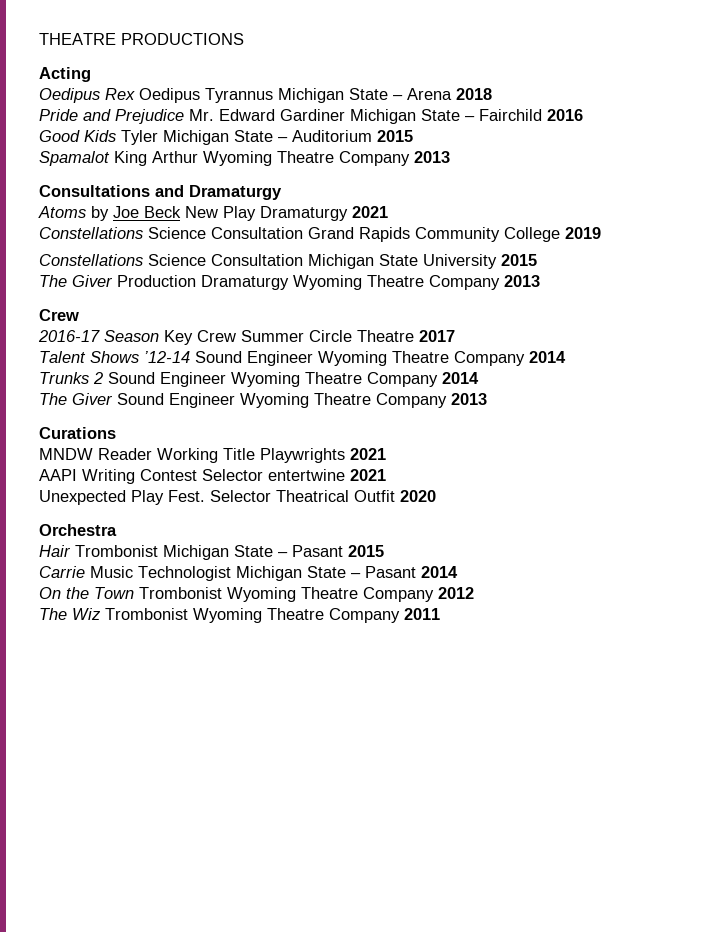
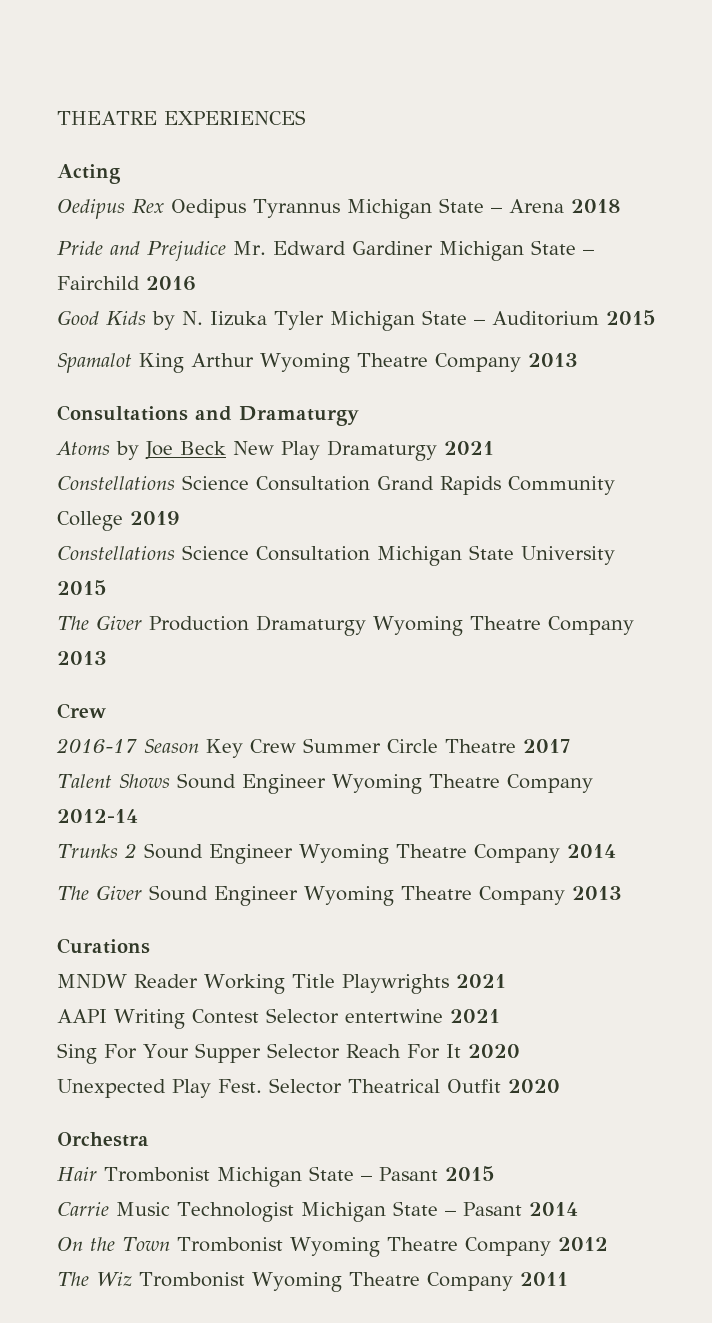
- THEATRE PRODUCTIONS
+ THEATRE EXPERIENCES
- Good Kids Tyler Michigan State – Auditorium 2015
+ Good Kids by N. Iizuka Tyler Michigan State – Auditorium 2015
- Talent Shows ’12-14 Sound Engineer Wyoming Theatre Company 2014
+ Talent Shows Sound Engineer Wyoming Theatre Company 2012-14
+ Sing For Your Supper Selector Reach For It 2020

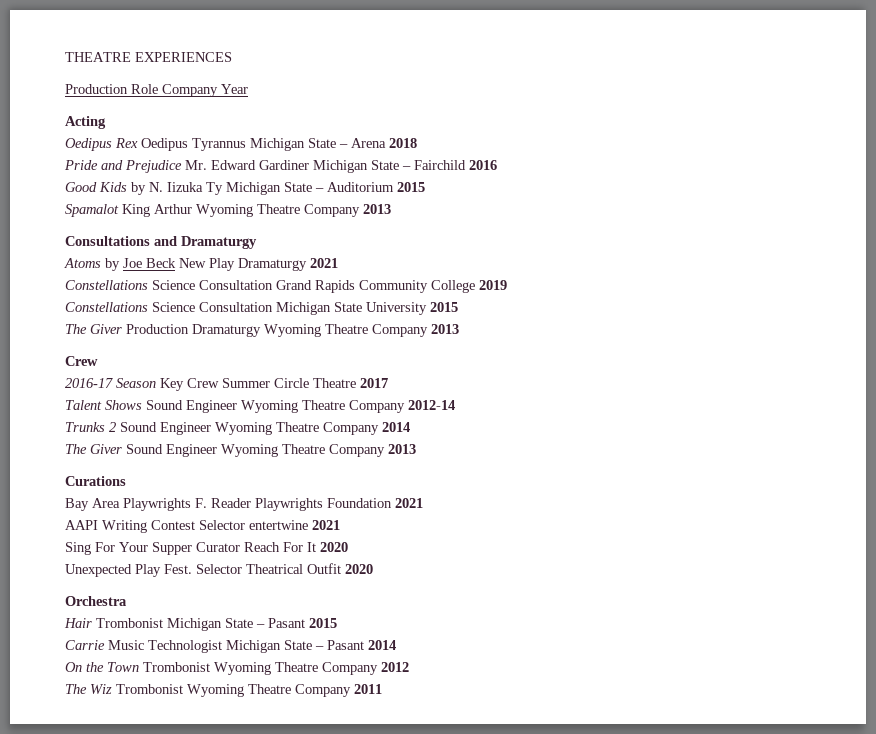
+ Production Role Company Year
- Good Kids by N. Iizuka Tyler Michigan State – Auditorium 2015
+ Good Kids by N. Iizuka Ty Michigan State – Auditorium 2015
- MNDW Reader Working Title Playwrights 2021
+ Bay Area Playwrights F. Reader Playwrights Foundation 2021
- Sing For Your Supper Selector Reach For It 2020
+ Sing For Your Supper Curator Reach For It 2020

